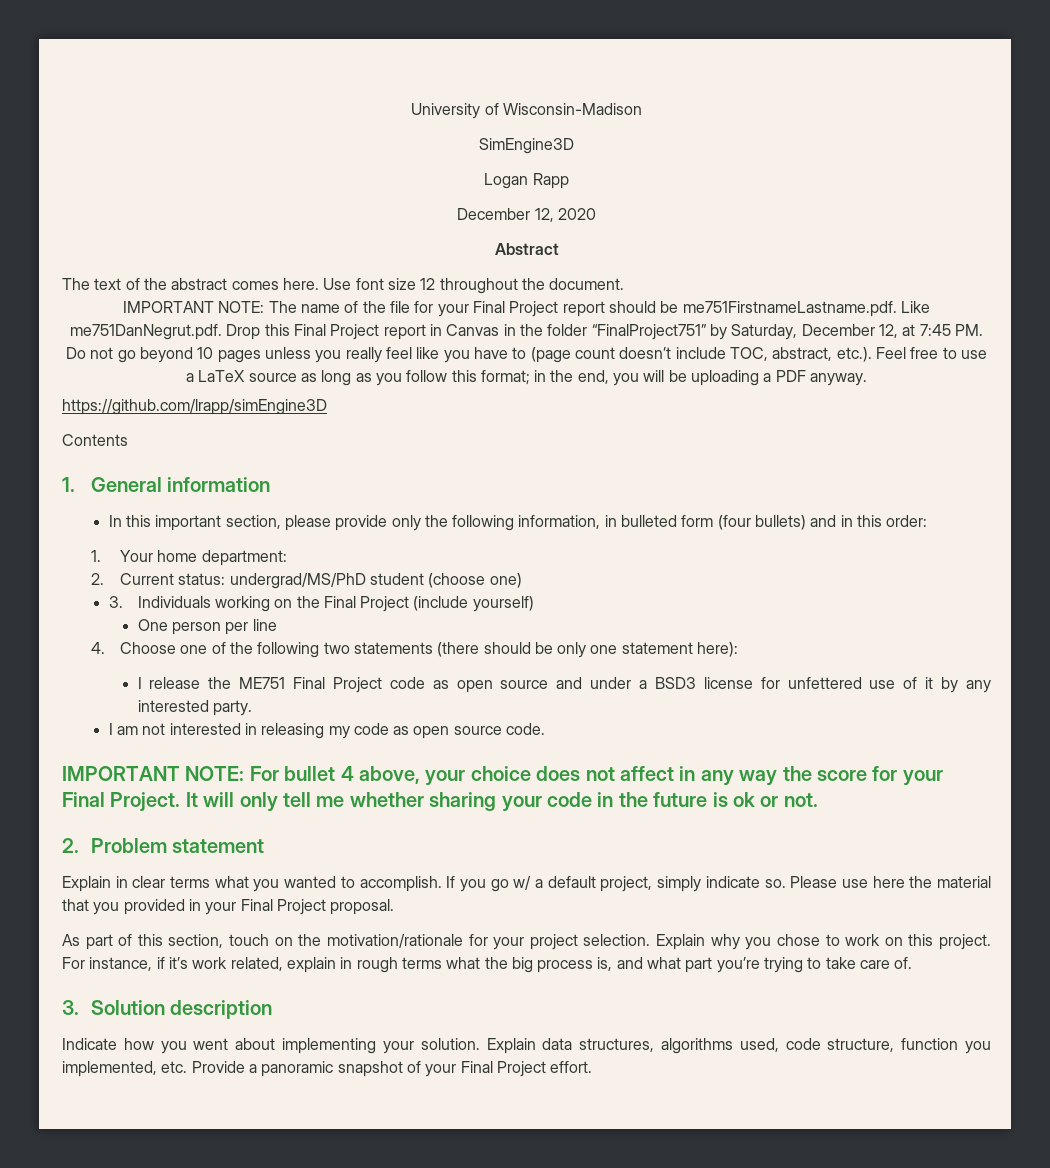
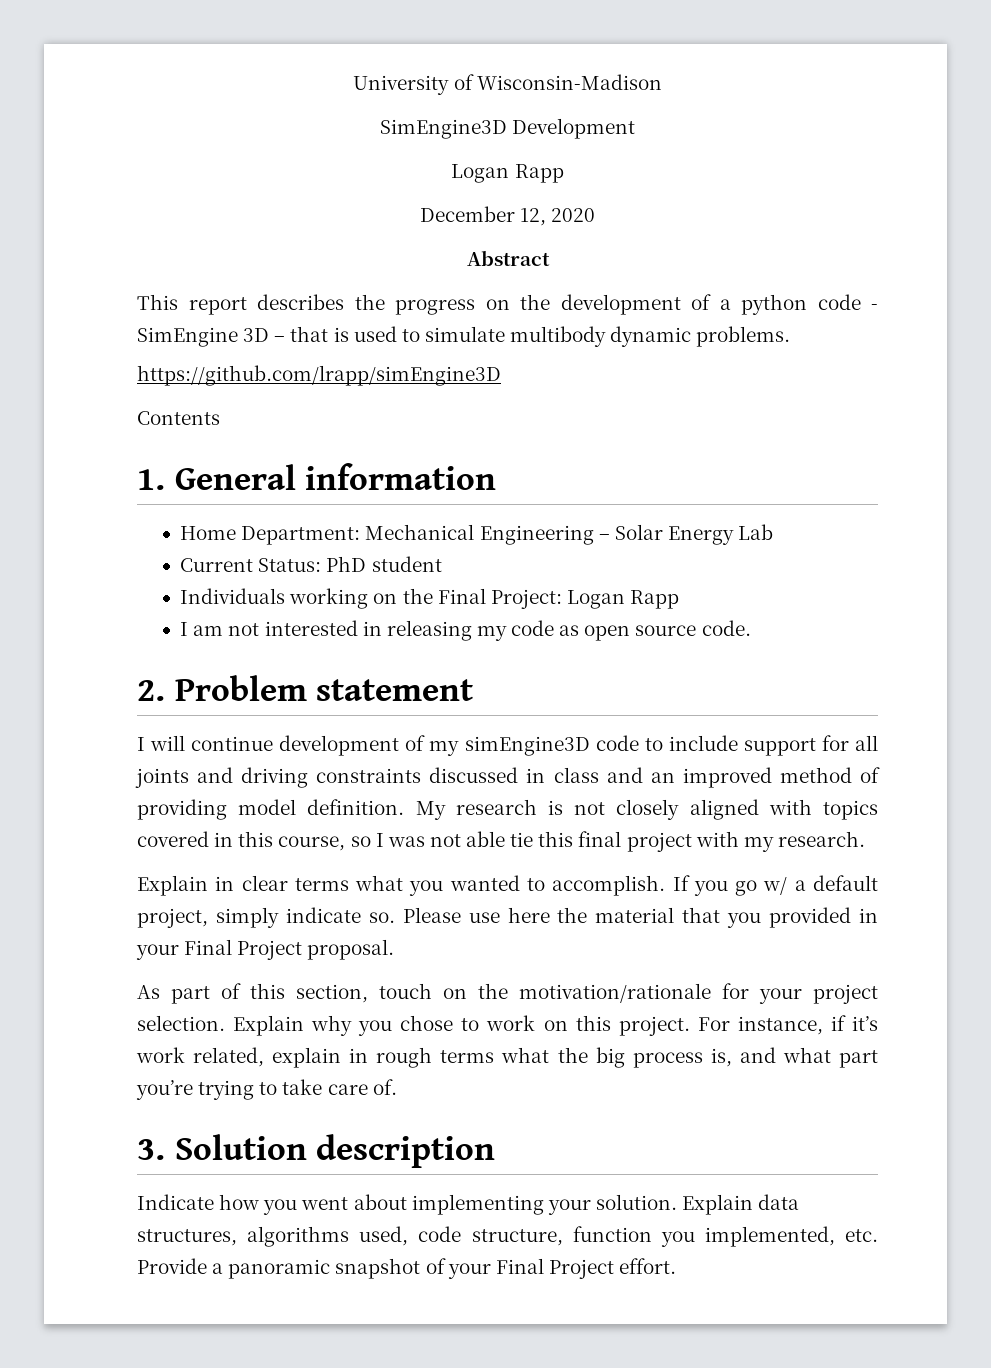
- SimEngine3D
+ SimEngine3D Development
- The text of the abstract comes here. Use font size 12 throughout the document.
- IMPORTANT NOTE: The name of the file for your Final Project report should be me751FirstnameLastname.pdf. Like me751DanNegrut.pdf. Drop this Final Project report in Canvas in the folder “FinalProject751” by Saturday, December 12, at 7:45 PM. Do not go beyond 10 pages unless you really feel like you have to (page count doesn’t include TOC, abstract, etc.). Feel free to use a LaTeX source as long as you follow this format; in the end, you will be uploading a PDF anyway.
+ This report describes the progress on the development of a python code - SimEngine 3D – that is used to simulate multibody dynamic problems.
- In this important section, please provide only the following information, in bulleted form (four bullets) and in this order:
- 1. Your home department:
- 2. Current status: undergrad/MS/PhD student (choose one)
- 3. Individuals working on the Final Project (include yourself)
- One person per line
- 4. Choose one of the following two statements (there should be only one statement here):
- I release the ME751 Final Project code as open source and under a BSD3 license for unfettered use of it by any interested party.
+ Home Department: Mechanical Engineering – Solar Energy Lab
+ Current Status: PhD student
+ Individuals working on the Final Project: Logan Rapp
- IMPORTANT NOTE: For bullet 4 above, your choice does not affect in any way the score for your Final Project. It will only tell me whether sharing your code in the future is ok or not.
  2. Problem statement
+ I will continue development of my simEngine3D code to include support for all joints and driving constraints discussed in class and an improved method of providing model definition. My research is not closely aligned with topics covered in this course, so I was not able tie this final project with my research.

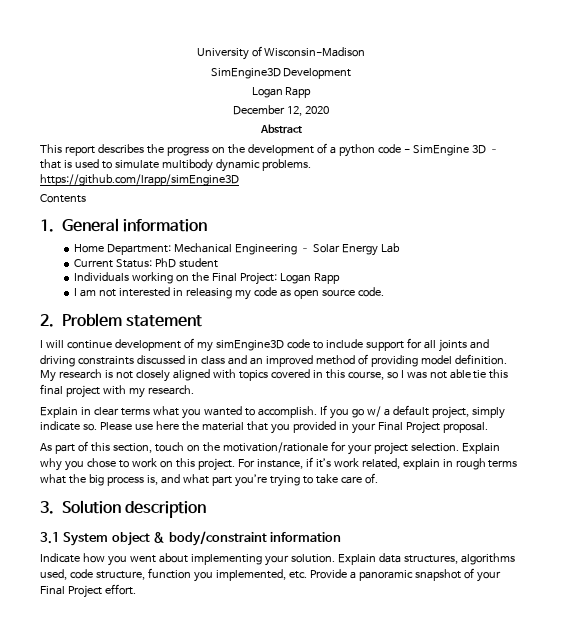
+ 3.1 System object & body/constraint information

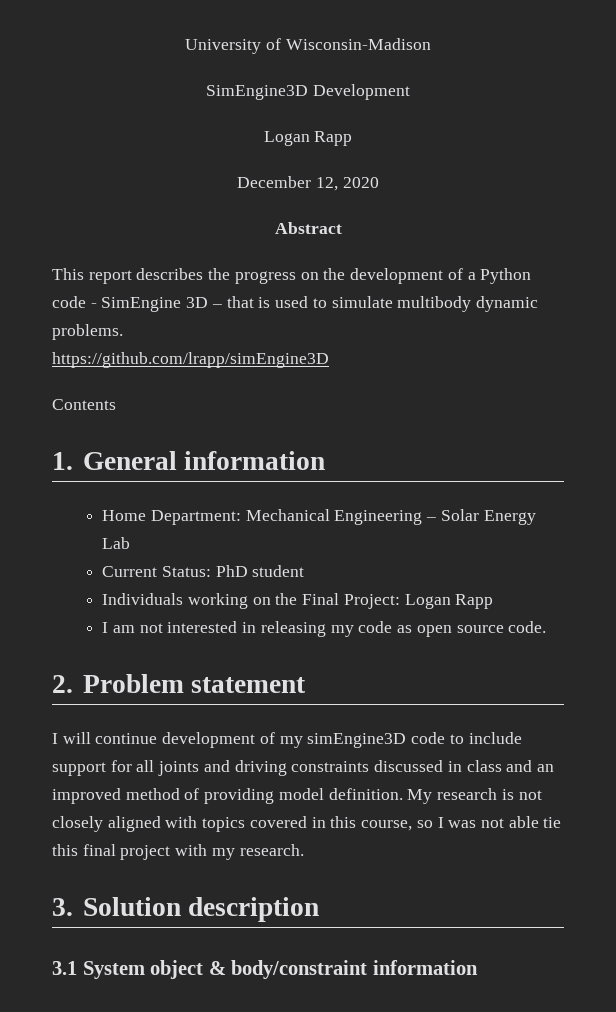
- This report describes the progress on the development of a python code - SimEngine 3D – that is used to simulate multibody dynamic problems.
+ This report describes the progress on the development of a Python code - SimEngine 3D – that is used to simulate multibody dynamic problems.
- Explain in clear terms what you wanted to accomplish. If you go w/ a default project, simply indicate so. Please use here the material that you provided in your Final Project proposal.
- As part of this section, touch on the motivation/rationale for your project selection. Explain why you chose to work on this project. For instance, if it’s work related, explain in rough terms what the big process is, and what part you’re trying to take care of.
- Indicate how you went about implementing your solution. Explain data structures, algorithms used, code structure, function you implemented, etc. Provide a panoramic snapshot of your Final Project effort.

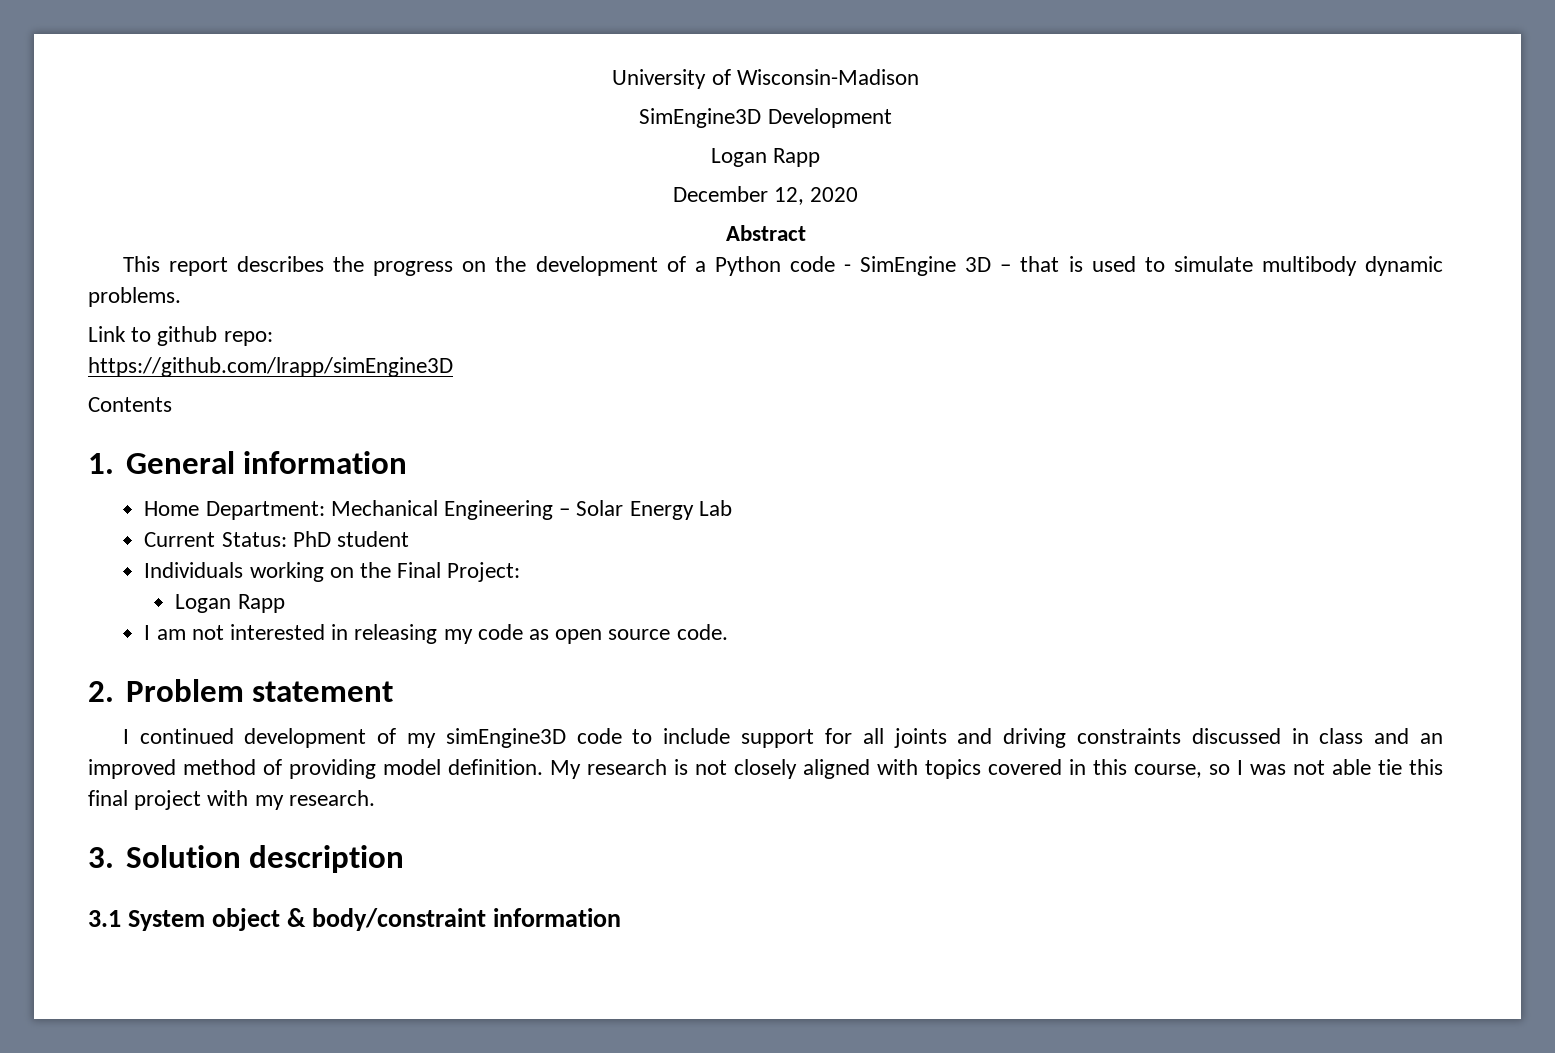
+ Link to github repo:
- Individuals working on the Final Project: Logan Rapp
+ Individuals working on the Final Project:
+ Logan Rapp
- I will continue development of my simEngine3D code to include support for all joints and driving constraints discussed in class and an improved method of providing model definition.
+ I continued development of my simEngine3D code to include support for all joints and driving constraints discussed in class and an improved method of providing model definition.

